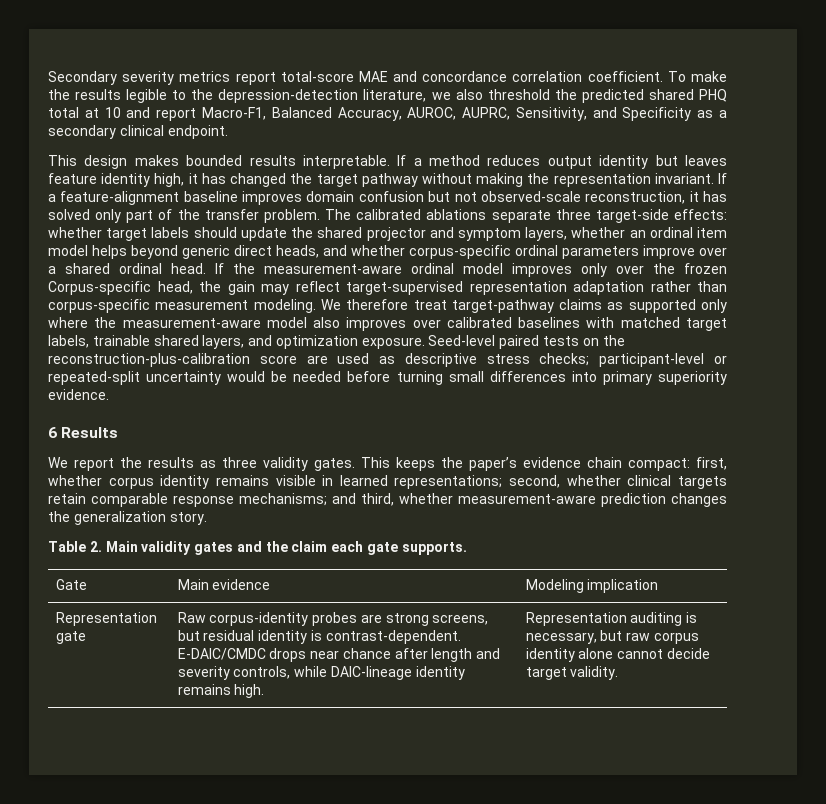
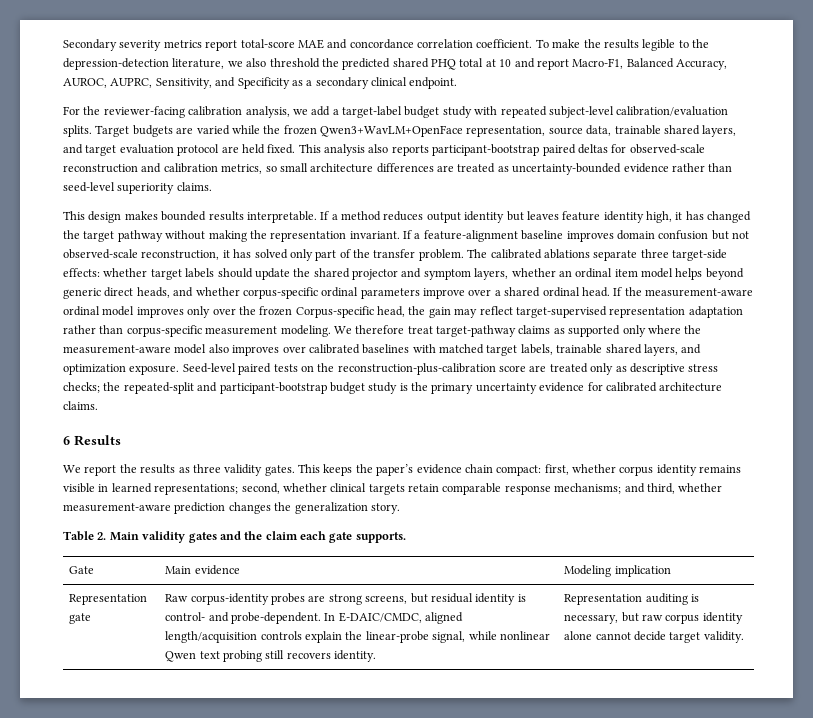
+ For the reviewer-facing calibration analysis, we add a target-label budget study with repeated subject-level calibration/evaluation splits. Target budgets are varied while the frozen Qwen3+WavLM+OpenFace representation, source data, trainable shared layers, and target evaluation protocol are held fixed. This analysis also reports participant-bootstrap paired deltas for observed-scale reconstruction and calibration metrics, so small architecture differences are treated as uncertainty-bounded evidence rather than seed-level superiority claims.
- Seed-level paired tests on the reconstruction-plus-calibration score are used as descriptive stress checks; participant-level or repeated-split uncertainty would be needed before turning small differences into primary superiority evidence.
+ Seed-level paired tests on the reconstruction-plus-calibration score are treated only as descriptive stress checks; the repeated-split and participant-bootstrap budget study is the primary uncertainty evidence for calibrated architecture claims.
- Raw corpus-identity probes are strong screens, but residual identity is contrast-dependent. E-DAIC/CMDC drops near chance after length and severity controls, while DAIC-lineage identity remains high.
+ Raw corpus-identity probes are strong screens, but residual identity is control- and probe-dependent. In E-DAIC/CMDC, aligned length/acquisition controls explain the linear-probe signal, while nonlinear Qwen text probing still recovers identity.

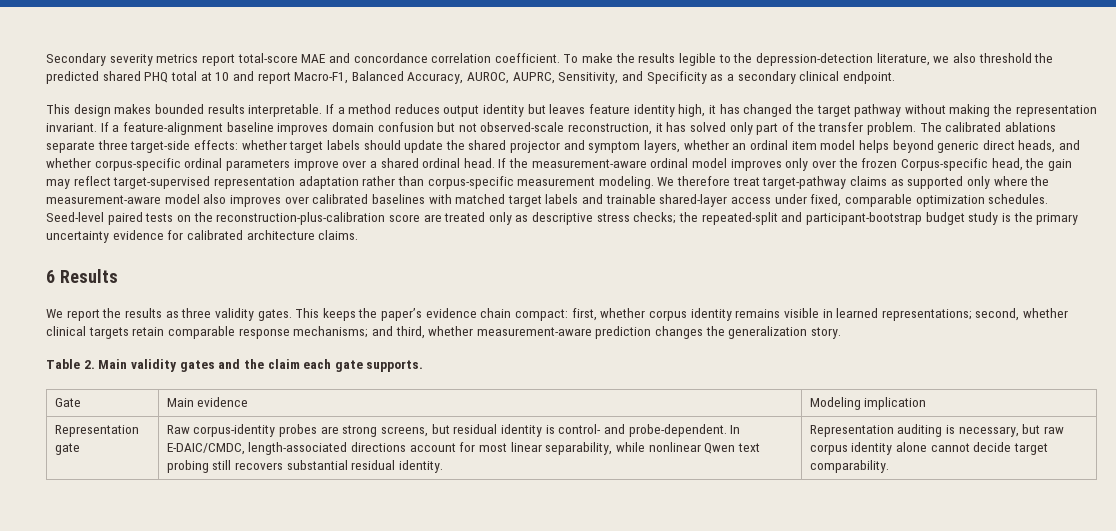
- For the reviewer-facing calibration analysis, we add a target-label budget study with repeated subject-level calibration/evaluation splits. Target budgets are varied while the frozen Qwen3+WavLM+OpenFace representation, source data, trainable shared layers, and target evaluation protocol are held fixed. This analysis also reports participant-bootstrap paired deltas for observed-scale reconstruction and calibration metrics, so small architecture differences are treated as uncertainty-bounded evidence rather than seed-level superiority claims.
- We therefore treat target-pathway claims as supported only where the measurement-aware model also improves over calibrated baselines with matched target labels, trainable shared layers, and optimization exposure.
+ We therefore treat target-pathway claims as supported only where the measurement-aware model also improves over calibrated baselines with matched target labels and trainable shared-layer access under fixed, comparable optimization schedules.
- In E-DAIC/CMDC, aligned length/acquisition controls explain the linear-probe signal, while nonlinear Qwen text probing still recovers identity.
+ In E-DAIC/CMDC, length-associated directions account for most linear separability, while nonlinear Qwen text probing still recovers substantial residual identity.
- Representation auditing is necessary, but raw corpus identity alone cannot decide target validity.
+ Representation auditing is necessary, but raw corpus identity alone cannot decide target comparability.

